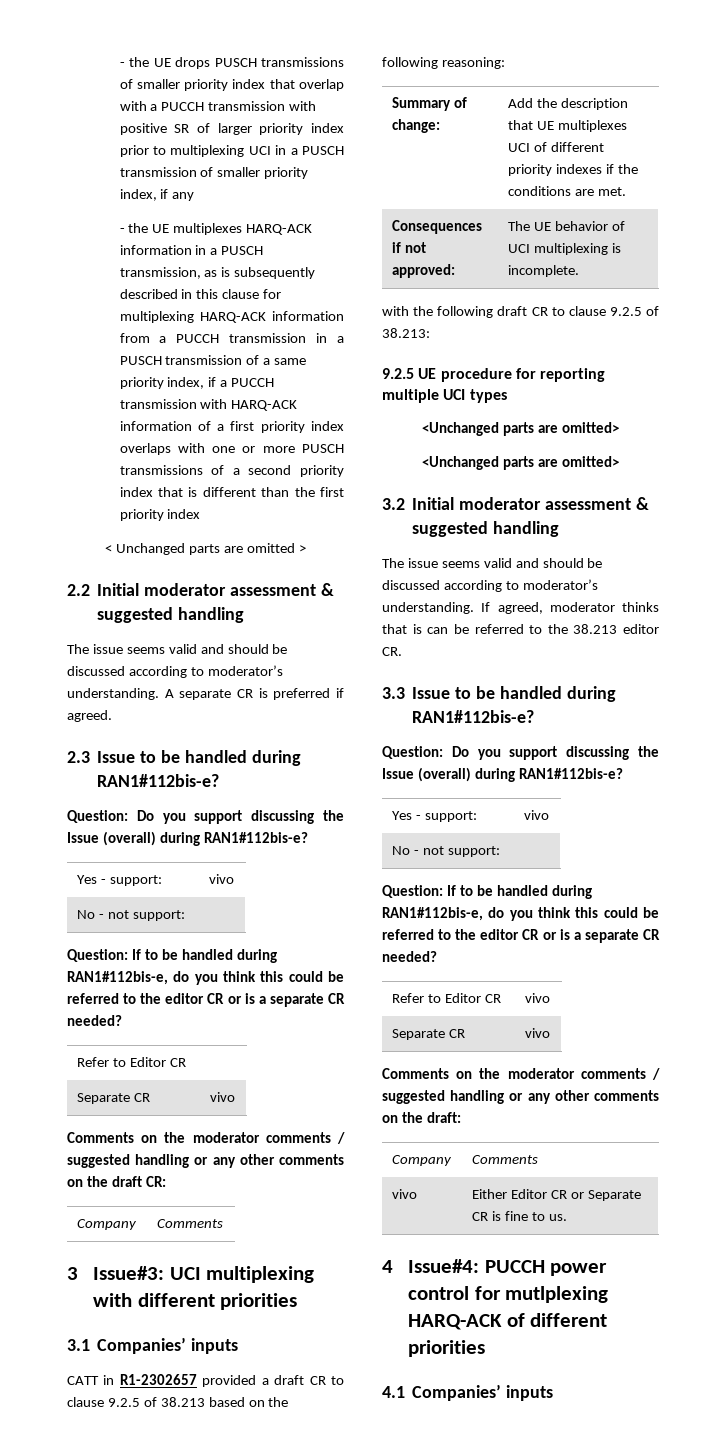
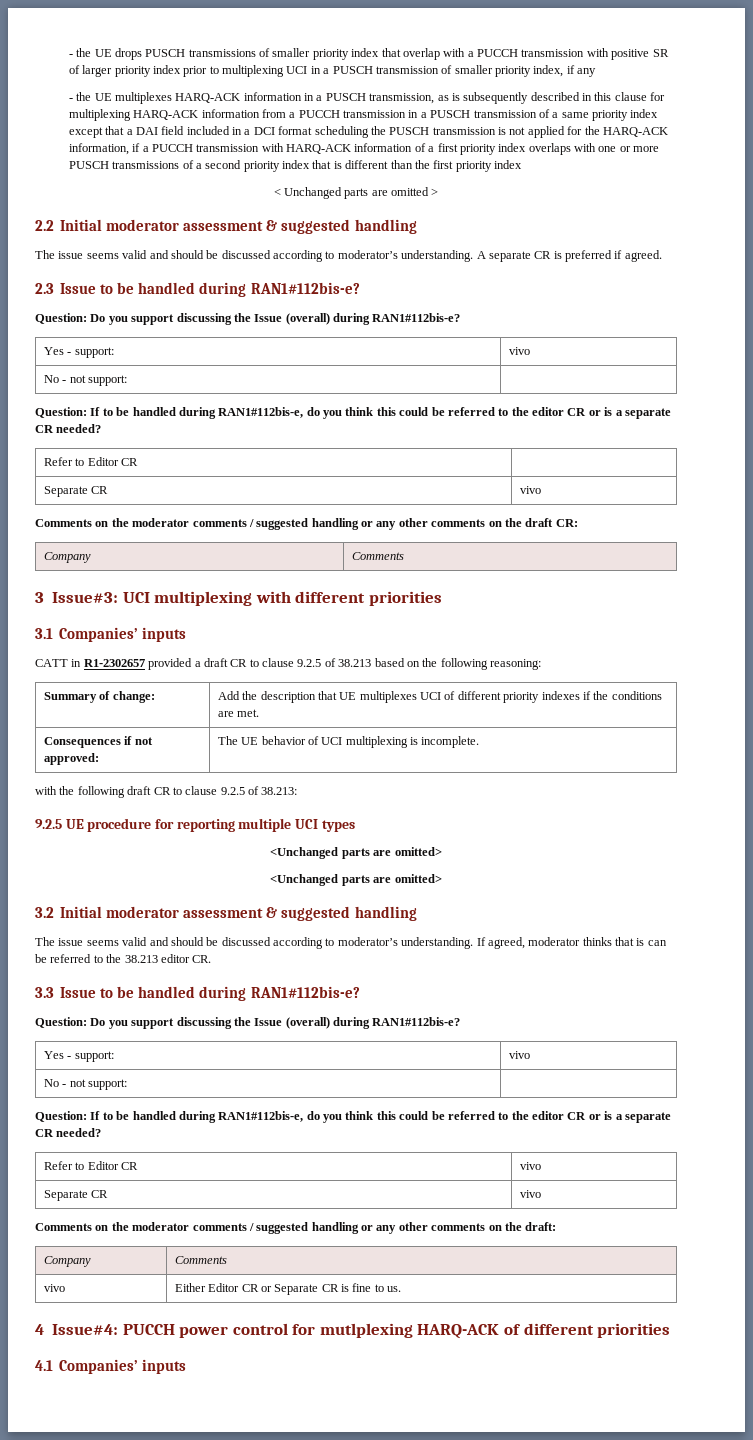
- - the UE multiplexes HARQ-ACK information in a PUSCH transmission, as is subsequently described in this clause for multiplexing HARQ-ACK information from a PUCCH transmission in a PUSCH transmission of a same priority index, if a PUCCH transmission with HARQ-ACK information of a first priority index overlaps with one or more PUSCH transmissions of a second priority index that is different than the first priority index
+ - the UE multiplexes HARQ-ACK information in a PUSCH transmission, as is subsequently described in this clause for multiplexing HARQ-ACK information from a PUCCH transmission in a PUSCH transmission of a same priority index except that a DAI field included in a DCI format scheduling the PUSCH transmission is not applied for the HARQ-ACK information, if a PUCCH transmission with HARQ-ACK information of a first priority index overlaps with one or more PUSCH transmissions of a second priority index that is different than the first priority index

